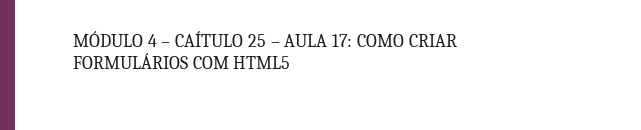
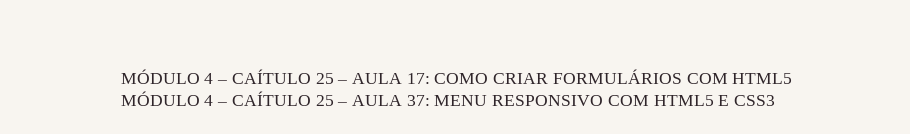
+ MÓDULO 4 – CAÍTULO 25 – AULA 37: MENU RESPONSIVO COM HTML5 E CSS3

